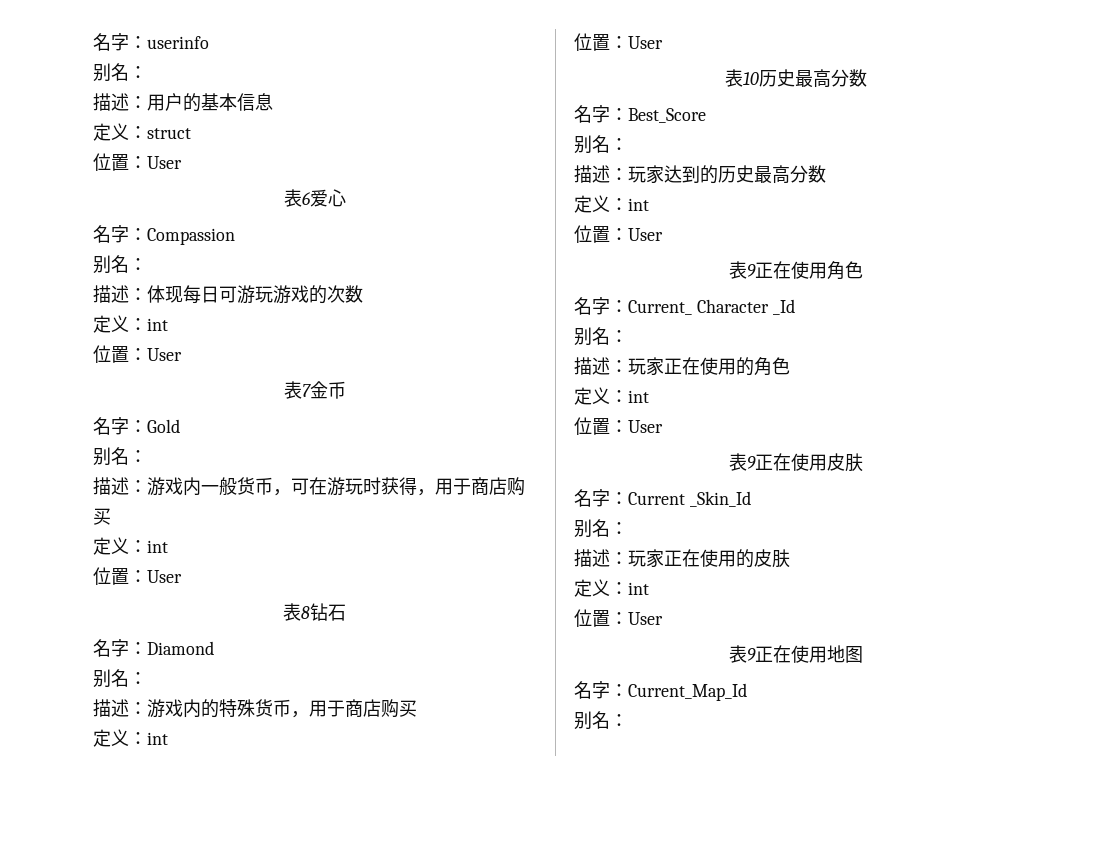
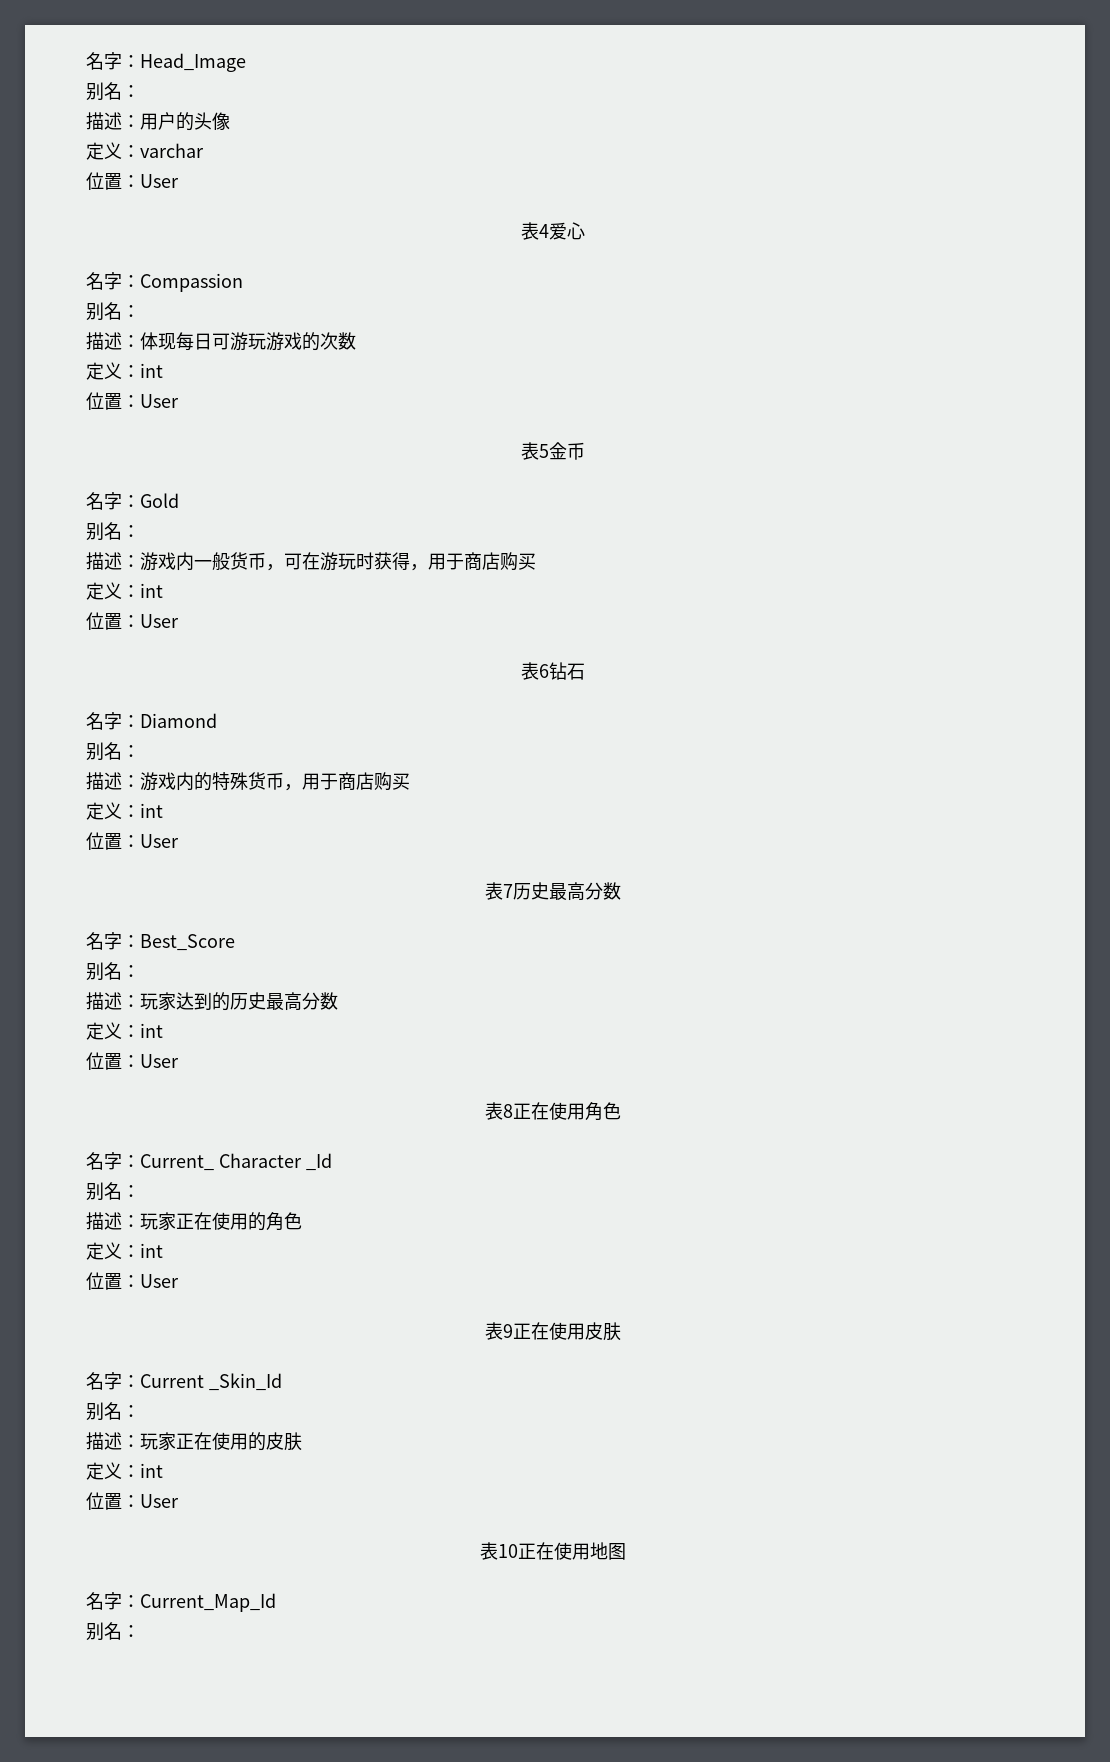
- 名字：userinfo
+ 名字：Head_Image
- 描述：用户的基本信息
- 定义：struct
+ 描述：用户的头像
+ 定义：varchar
  位置：User
- 表6爱心
+ 表4爱心
- 表7金币
+ 表5金币
- 表8钻石
+ 表6钻石
- 表10历史最高分数
+ 表7历史最高分数
- 表9正在使用角色
+ 表8正在使用角色
- 表9正在使用地图
+ 表10正在使用地图

